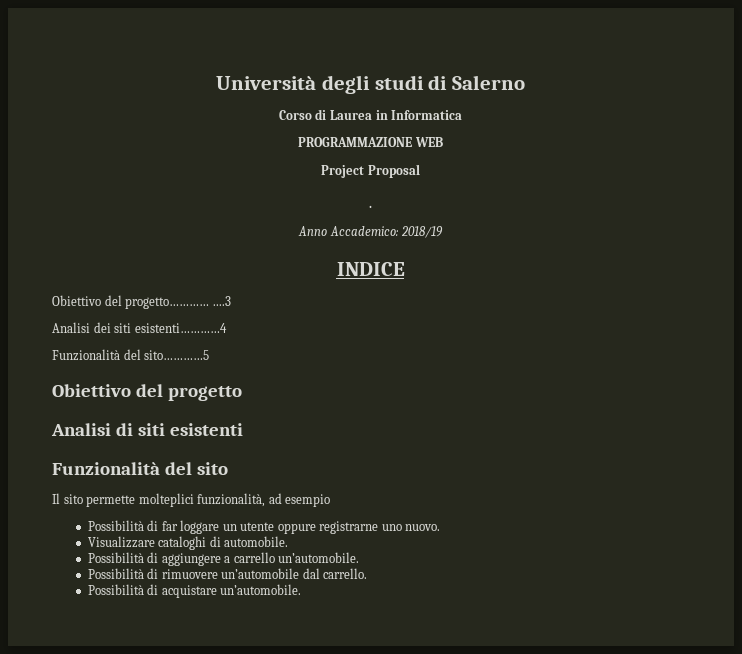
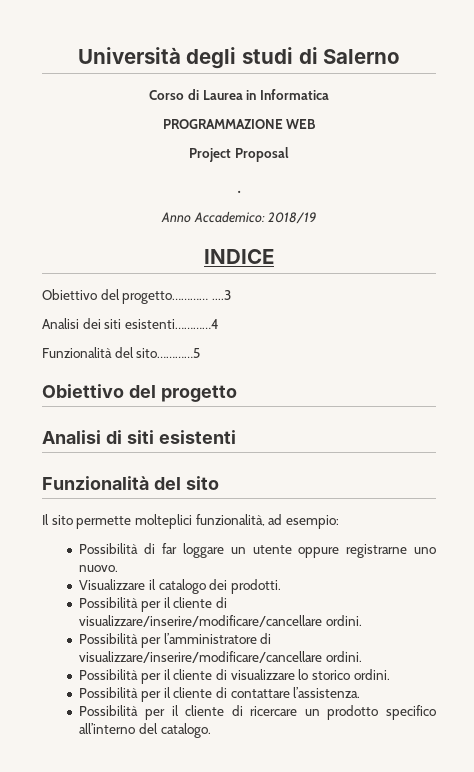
- Il sito permette molteplici funzionalità, ad esempio
+ Il sito permette molteplici funzionalità, ad esempio:
- Visualizzare cataloghi di automobile.
- Possibilità di aggiungere a carrello un’automobile.
- Possibilità di rimuovere un’automobile dal carrello.
- Possibilità di acquistare un’automobile.
+ Visualizzare il catalogo dei prodotti.
+ Possibilità per il cliente di visualizzare/inserire/modificare/cancellare ordini.
+ Possibilità per l’amministratore di visualizzare/inserire/modificare/cancellare ordini.
+ Possibilità per il cliente di visualizzare lo storico ordini.
+ Possibilità per il cliente di contattare l’assistenza.
+ Possibilità per il cliente di ricercare un prodotto specifico all’interno del catalogo.

